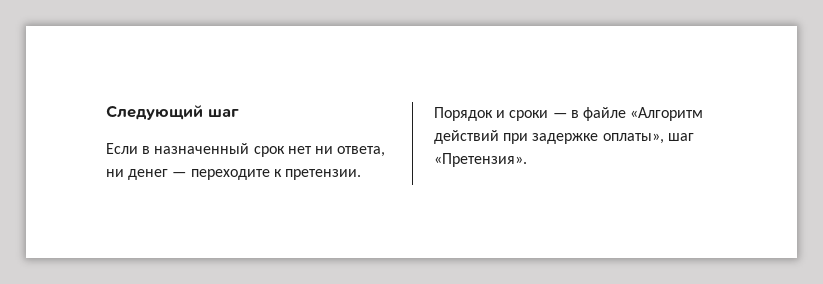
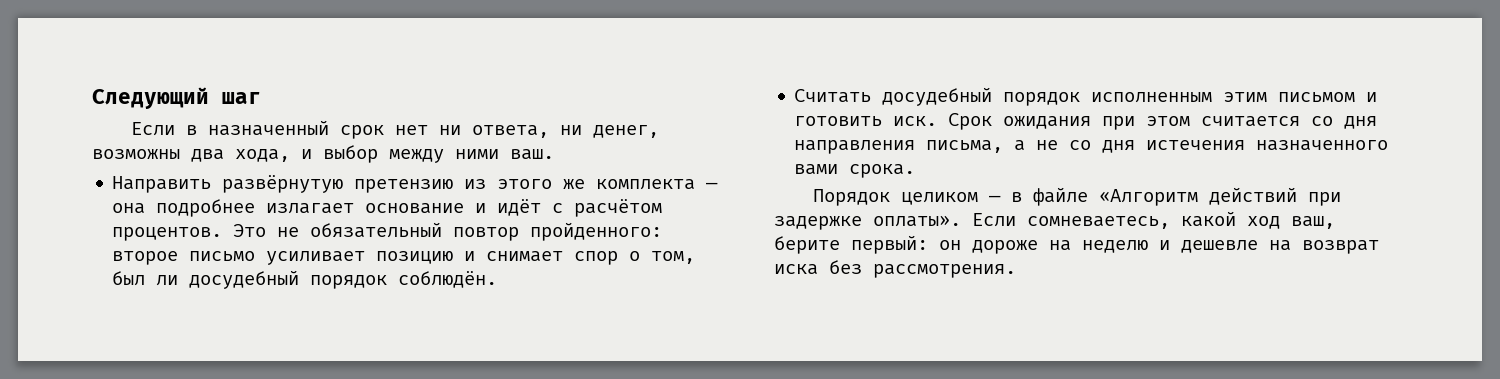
- Если в назначенный срок нет ни ответа, ни денег — переходите к претензии. Порядок и сроки — в файле «Алгоритм действий при задержке оплаты», шаг «Претензия».
+ Если в назначенный срок нет ни ответа, ни денег, возможны два хода, и выбор между ними ваш.
+ Направить развёрнутую претензию из этого же комплекта — она подробнее излагает основание и идёт с расчётом процентов. Это не обязательный повтор пройденного: второе письмо усиливает позицию и снимает спор о том, был ли досудебный порядок соблюдён.
+ Считать досудебный порядок исполненным этим письмом и готовить иск. Срок ожидания при этом считается со дня направления письма, а не со дня истечения назначенного вами срока.
+ Порядок целиком — в файле «Алгоритм действий при задержке оплаты». Если сомневаетесь, какой ход ваш, берите первый: он дороже на неделю и дешевле на возврат иска без рассмотрения.

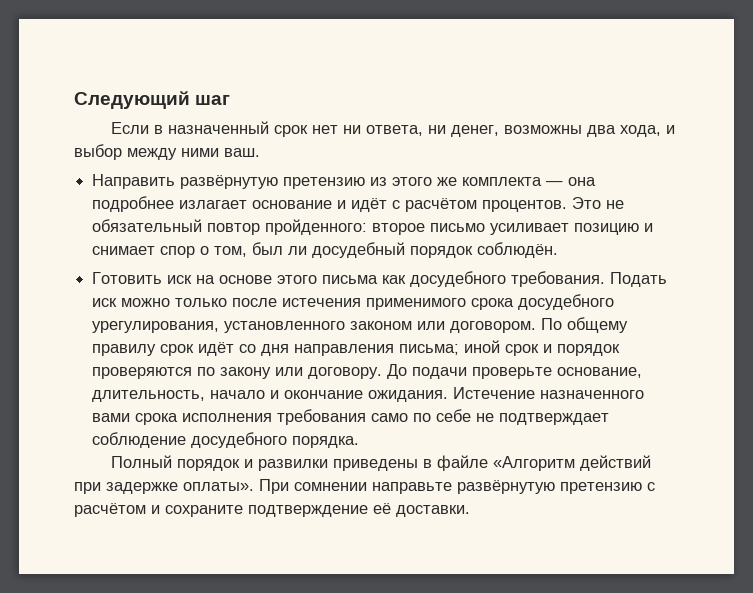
- Считать досудебный порядок исполненным этим письмом и готовить иск. Срок ожидания при этом считается со дня направления письма, а не со дня истечения назначенного вами срока.
- Порядок целиком — в файле «Алгоритм действий при задержке оплаты».
+ Готовить иск на основе этого письма как досудебного требования. Подать иск можно только после истечения применимого срока досудебного урегулирования, установленного законом или договором. По общему правилу срок идёт со дня направления письма; иной срок и порядок проверяются по закону или договору. До подачи проверьте основание, длительность, начало и окончание ожидания. Истечение назначенного вами срока исполнения требования само по себе не подтверждает соблюдение досудебного порядка.
+ Полный порядок и развилки приведены в файле «Алгоритм действий при задержке оплаты».
- Если сомневаетесь, какой ход ваш, берите первый: он дороже на неделю и дешевле на возврат иска без рассмотрения.
+ При сомнении направьте развёрнутую претензию с расчётом и сохраните подтверждение её доставки.

